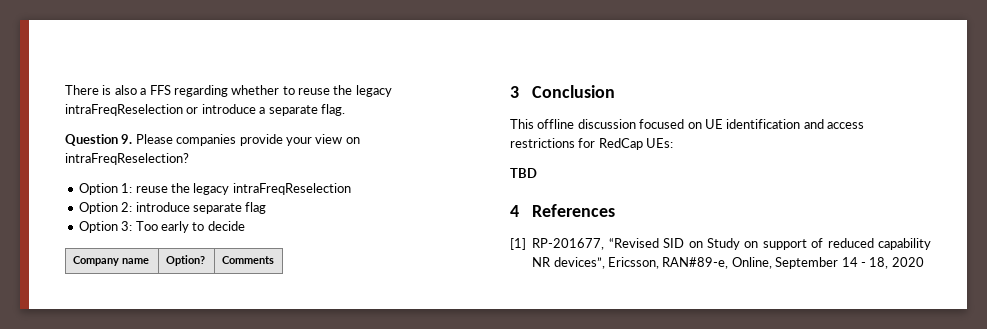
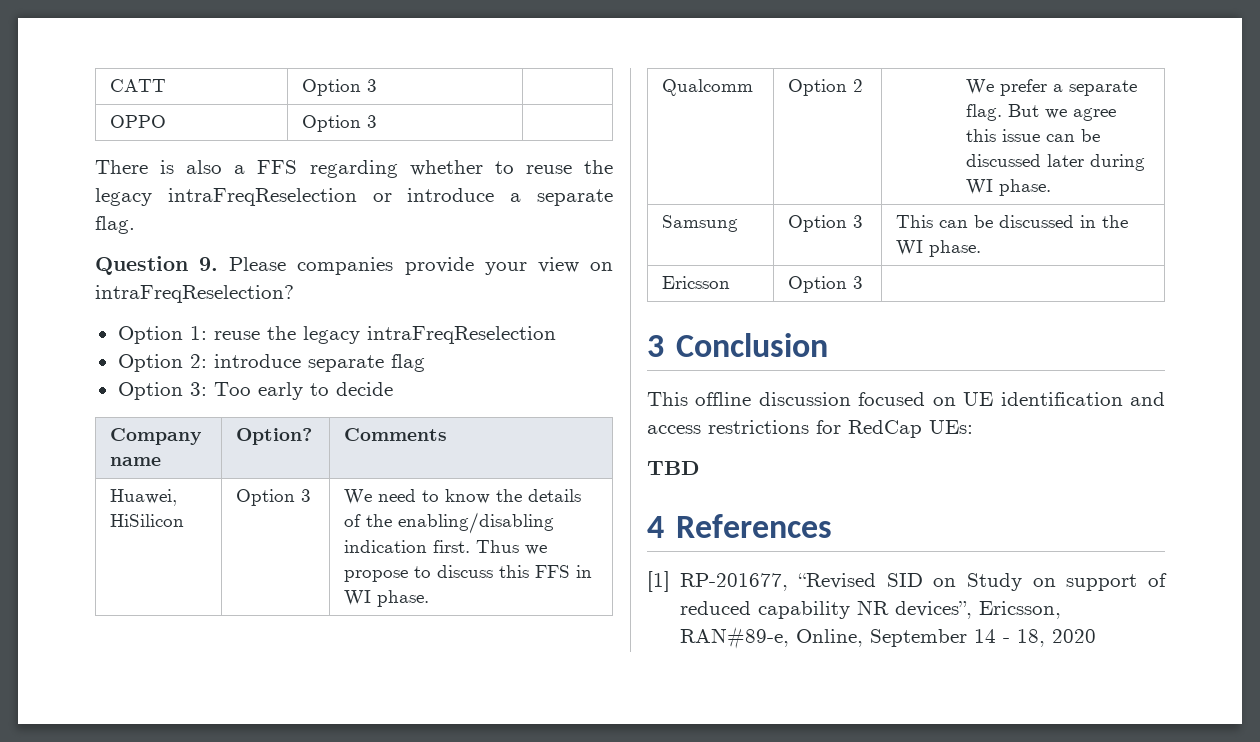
+ CATT | Option 3 |
+ OPPO | Option 3 |
+ Huawei, HiSilicon | Option 3 | We need to know the details of the enabling/disabling indication first. Thus we propose to discuss this FFS in WI phase.
+ Qualcomm | Option 2 | We prefer a separate flag. But we agree this issue can be discussed later during WI phase.
+ Samsung | Option 3 | This can be discussed in the WI phase.
+ Ericsson | Option 3 |

